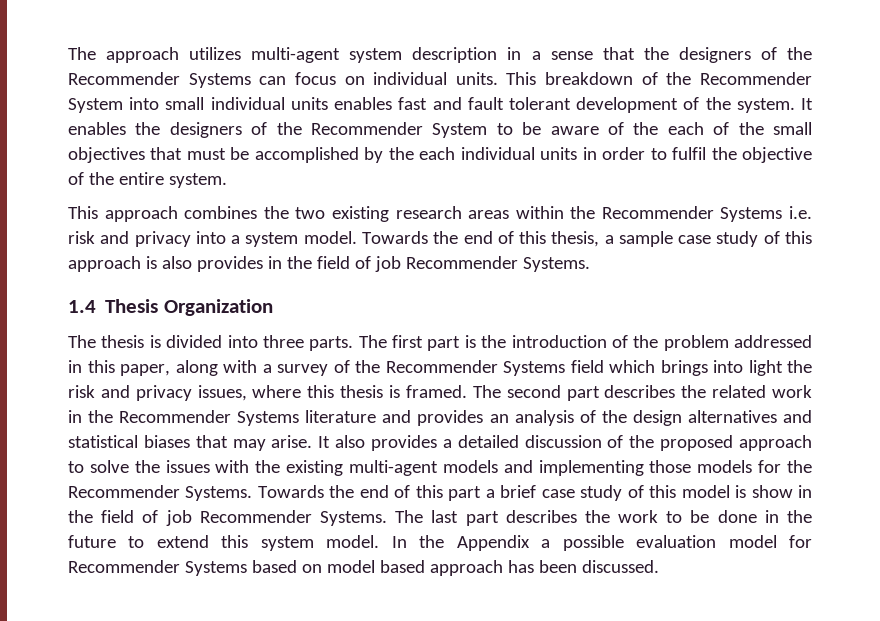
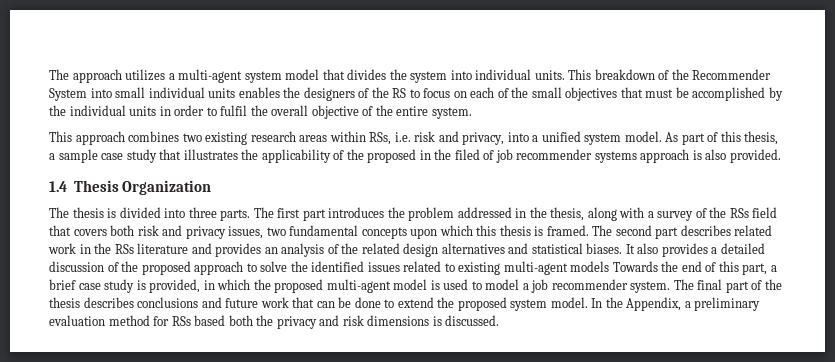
- The approach utilizes multi-agent system description in a sense that the designers of the Recommender Systems can focus on individual units.
+ The approach utilizes a multi-agent system model that divides the system into individual units.
- This breakdown of the Recommender System into small individual units enables fast and fault tolerant development of the system. It enables the designers of the Recommender System to be aware of the each of the small objectives that must be accomplished by the each individual units in order to fulfil the objective of the entire system.
+ This breakdown of the Recommender System into small individual units enables the designers of the RS to focus on each of the small objectives that must be accomplished by the individual units in order to fulfil the overall objective of the entire system.
- This approach combines the two existing research areas within the Recommender Systems i.e. risk and privacy into a system model. Towards the end of this thesis, a sample case study of this approach is also provides in the field of job Recommender Systems.
+ This approach combines two existing research areas within RSs, i.e. risk and privacy, into a unified system model. As part of this thesis, a sample case study that illustrates the applicability of the proposed in the filed of job recommender systems approach is also provided.
- The first part is the introduction of the problem addressed in this paper, along with a survey of the Recommender Systems field which brings into light the risk and privacy issues, where this thesis is framed.
+ The first part introduces the problem addressed in the thesis, along with a survey of the RSs field that covers both risk and privacy issues, two fundamental concepts upon which this thesis is framed.
- The second part describes the related work in the Recommender Systems literature and provides an analysis of the design alternatives and statistical biases that may arise.
+ The second part describes related work in the RSs literature and provides an analysis of the related design alternatives and statistical biases.
- It also provides a detailed discussion of the proposed approach to solve the issues with the existing multi-agent models and implementing those models for the Recommender Systems. Towards the end of this part a brief case study of this model is show in the field of job Recommender Systems. The last part describes the work to be done in the future to extend this system model. In the Appendix a possible evaluation model for Recommender Systems based on model based approach has been discussed.
+ It also provides a detailed discussion of the proposed approach to solve the identified issues related to existing multi-agent models Towards the end of this part, a brief case study is provided, in which the proposed multi-agent model is used to model a job recommender system. The final part of the thesis describes conclusions and future work that can be done to extend the proposed system model. In the Appendix, a preliminary evaluation method for RSs based both the privacy and risk dimensions is discussed.

